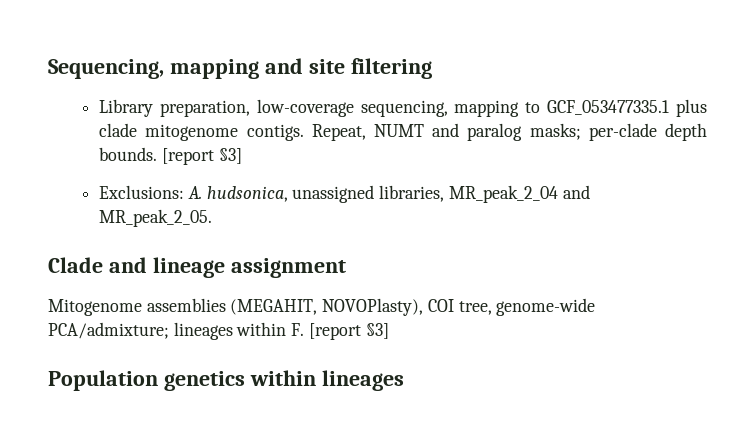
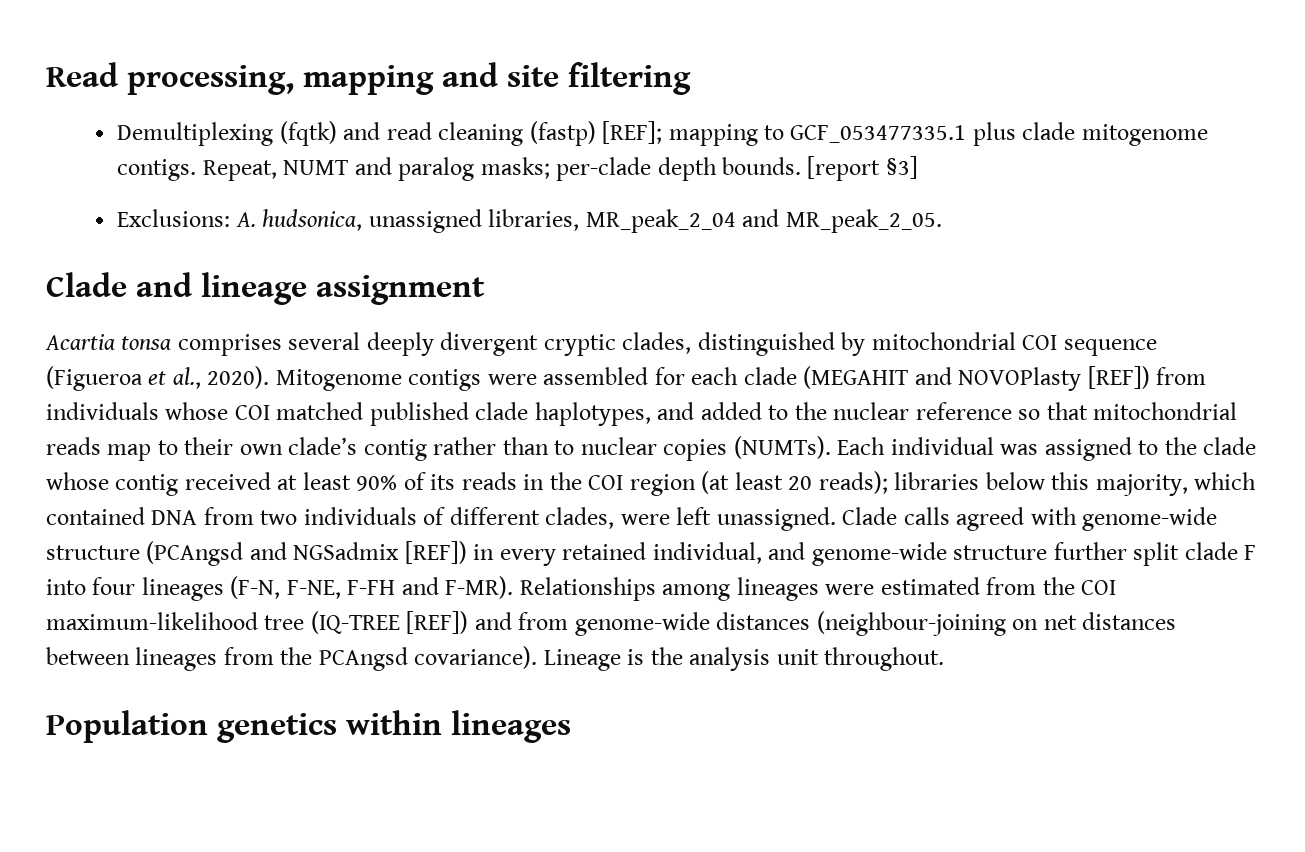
- Sequencing, mapping and site filtering
+ Read processing, mapping and site filtering
- Library preparation, low-coverage sequencing, mapping to GCF_053477335.1 plus clade mitogenome contigs.
+ Demultiplexing (fqtk) and read cleaning (fastp) [REF]; mapping to GCF_053477335.1 plus clade mitogenome contigs.
- Mitogenome assemblies (MEGAHIT, NOVOPlasty), COI tree, genome-wide PCA/admixture; lineages within F. [report §3]
+ Acartia tonsa comprises several deeply divergent cryptic clades, distinguished by mitochondrial COI sequence (Figueroa et al., 2020). Mitogenome contigs were assembled for each clade (MEGAHIT and NOVOPlasty [REF]) from individuals whose COI matched published clade haplotypes, and added to the nuclear reference so that mitochondrial reads map to their own clade’s contig rather than to nuclear copies (NUMTs). Each individual was assigned to the clade whose contig received at least 90% of its reads in the COI region (at least 20 reads); libraries below this majority, which contained DNA from two individuals of different clades, were left unassigned. Clade calls agreed with genome-wide structure (PCAngsd and NGSadmix [REF]) in every retained individual, and genome-wide structure further split clade F into four lineages (F-N, F-NE, F-FH and F-MR). Relationships among lineages were estimated from the COI maximum-likelihood tree (IQ-TREE [REF]) and from genome-wide distances (neighbour-joining on net distances between lineages from the PCAngsd covariance). Lineage is the analysis unit throughout.

